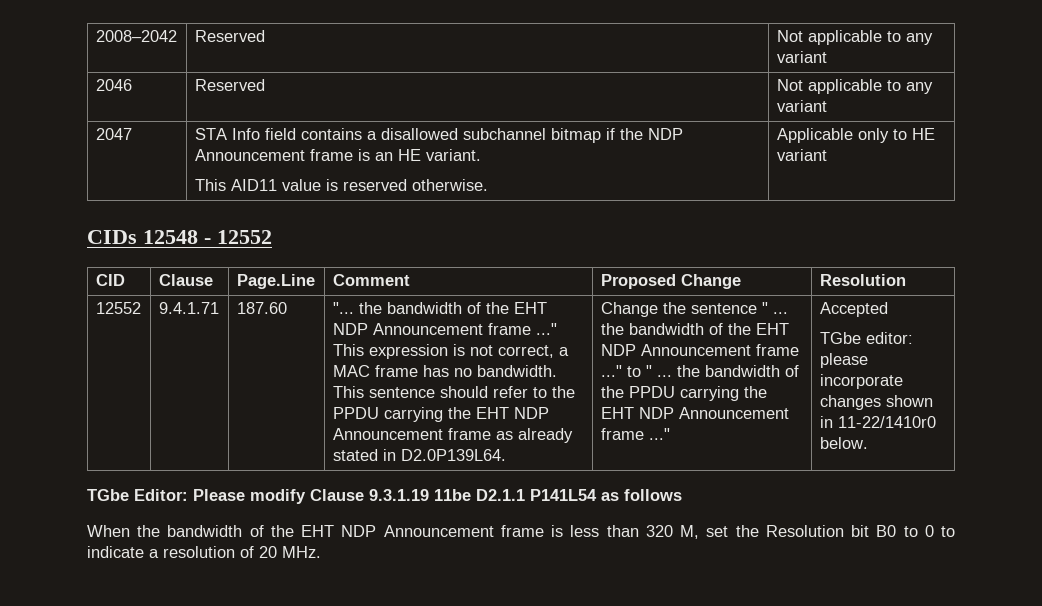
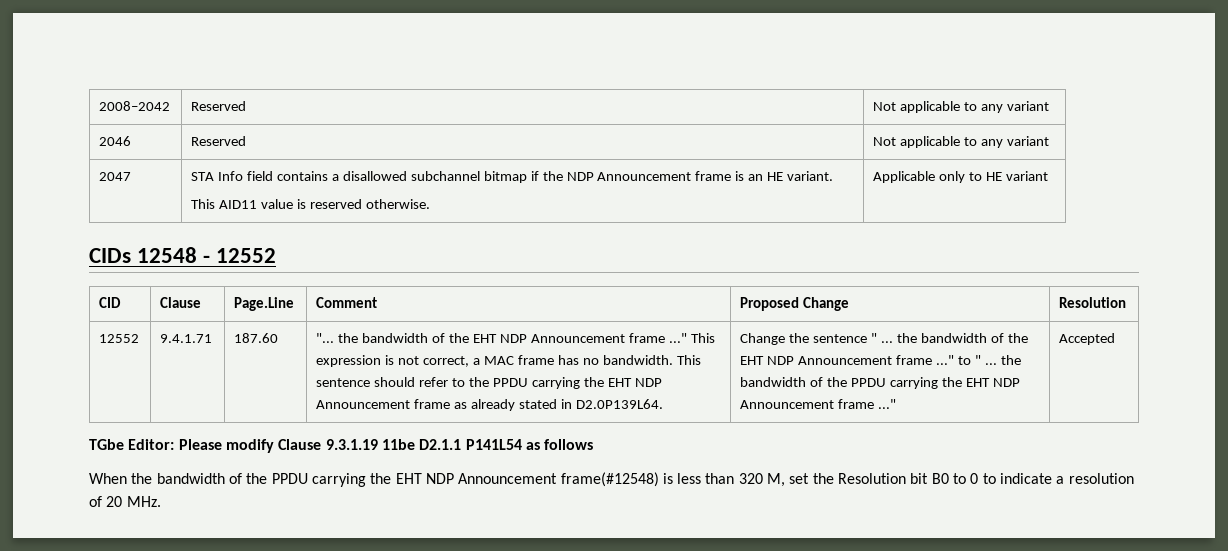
- TGbe editor: please incorporate changes shown in 11-22/1410r0 below.
- When the bandwidth of the EHT NDP Announcement frame is less than 320 M, set the Resolution bit B0 to 0 to indicate a resolution of 20 MHz.
+ When the bandwidth of the PPDU carrying the EHT NDP Announcement frame(#12548) is less than 320 M, set the Resolution bit B0 to 0 to indicate a resolution of 20 MHz.

